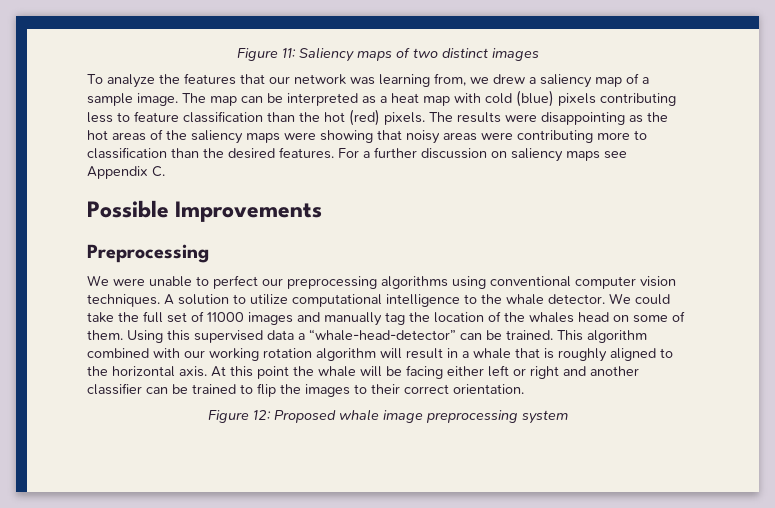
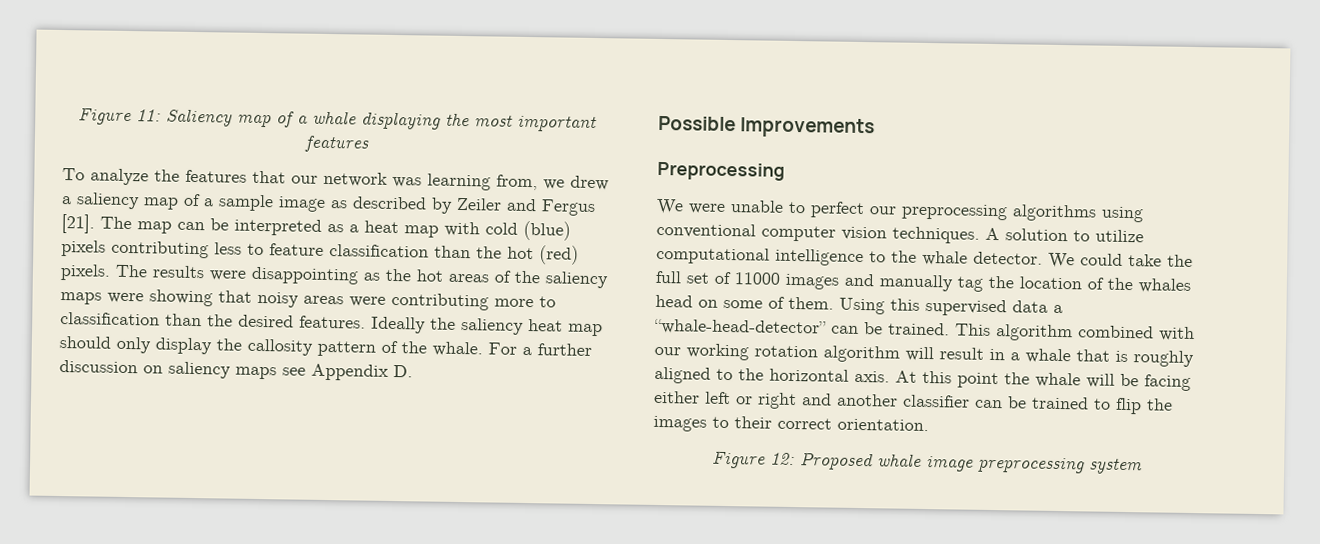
- Figure 11: Saliency maps of two distinct images
+ Figure 11: Saliency map of a whale displaying the most important features
- To analyze the features that our network was learning from, we drew a saliency map of a sample image.
+ To analyze the features that our network was learning from, we drew a saliency map of a sample image as described by Zeiler and Fergus [21].
+ Ideally the saliency heat map should only display the callosity pattern of the whale.
- For a further discussion on saliency maps see Appendix C.
+ For a further discussion on saliency maps see Appendix D.

